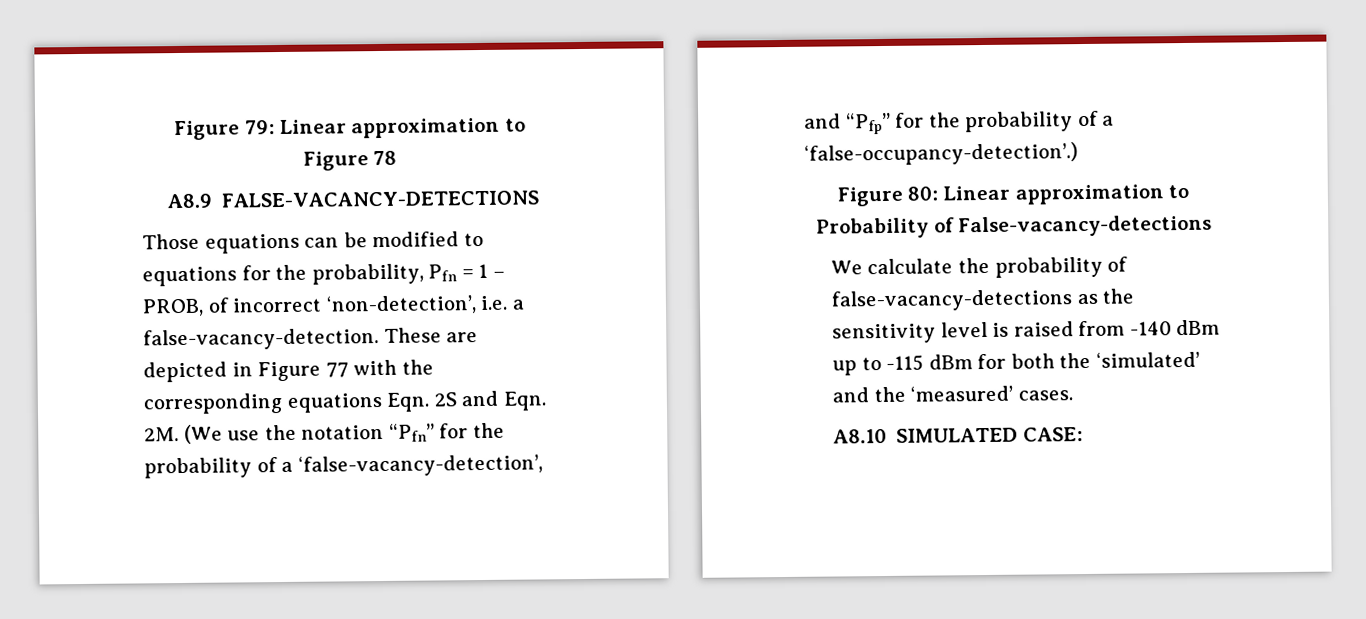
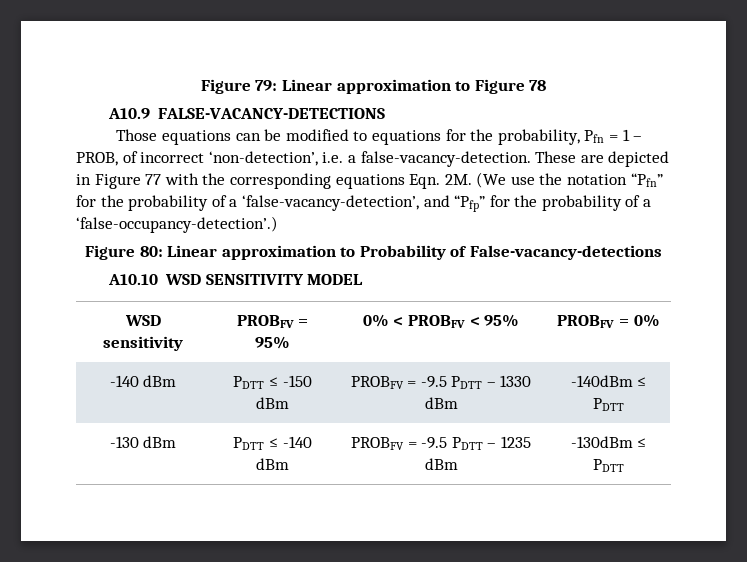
- A8.9 FALSE-VACANCY-DETECTIONS
+ A10.9 FALSE-VACANCY-DETECTIONS
- These are depicted in Figure 77 with the corresponding equations Eqn. 2S and Eqn. 2M.
+ These are depicted in Figure 77 with the corresponding equations Eqn. 2M.
- We calculate the probability of false-vacancy-detections as the sensitivity level is raised from -140 dBm up to -115 dBm for both the ‘simulated’ and the ‘measured’ cases.
- A8.10 SIMULATED CASE:
+ A10.10 WSD SENSITIVITY MODEL
+ WSD sensitivity | PROBFV = 95% | 0% < PROBFV < 95% | PROBFV = 0%
+ -140 dBm | PDTT ≤ -150 dBm | PROBFV = -9.5 PDTT – 1330 dBm | -140dBm ≤ PDTT
+ -130 dBm | PDTT ≤ -140 dBm | PROBFV = -9.5 PDTT – 1235 dBm | -130dBm ≤ PDTT

